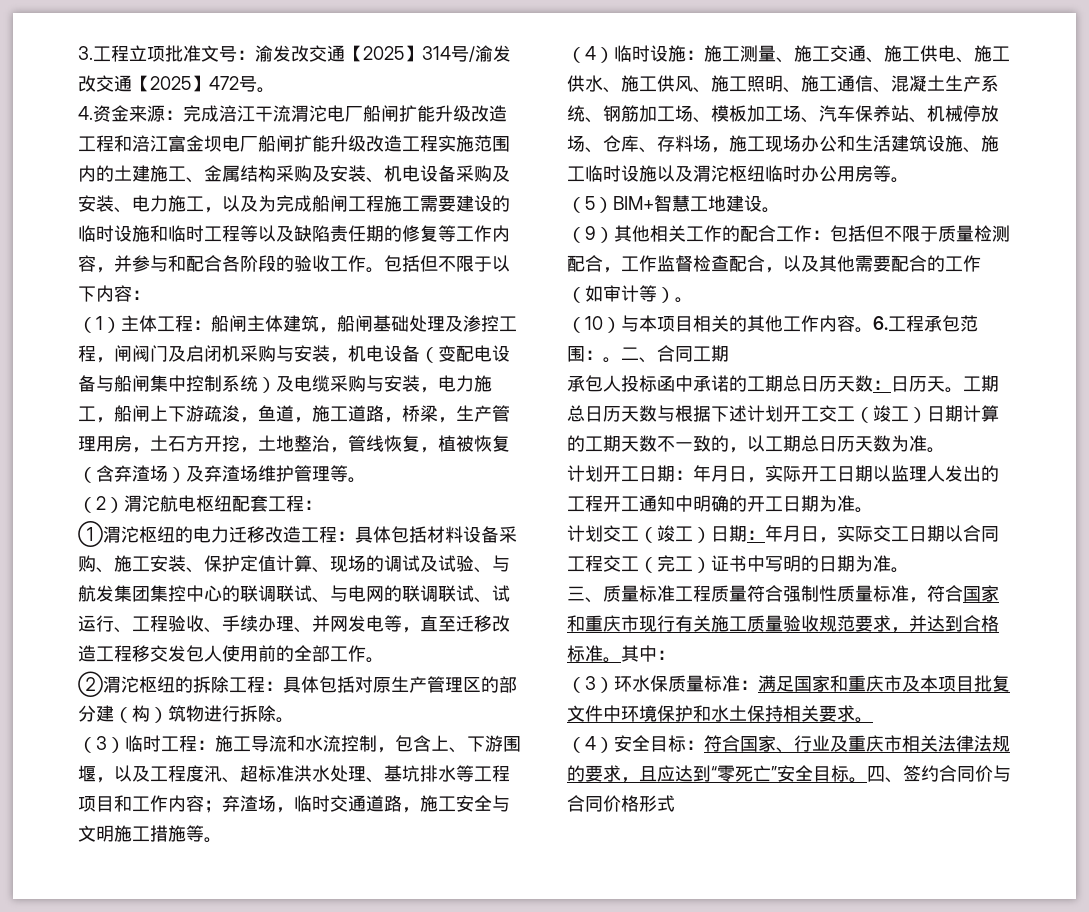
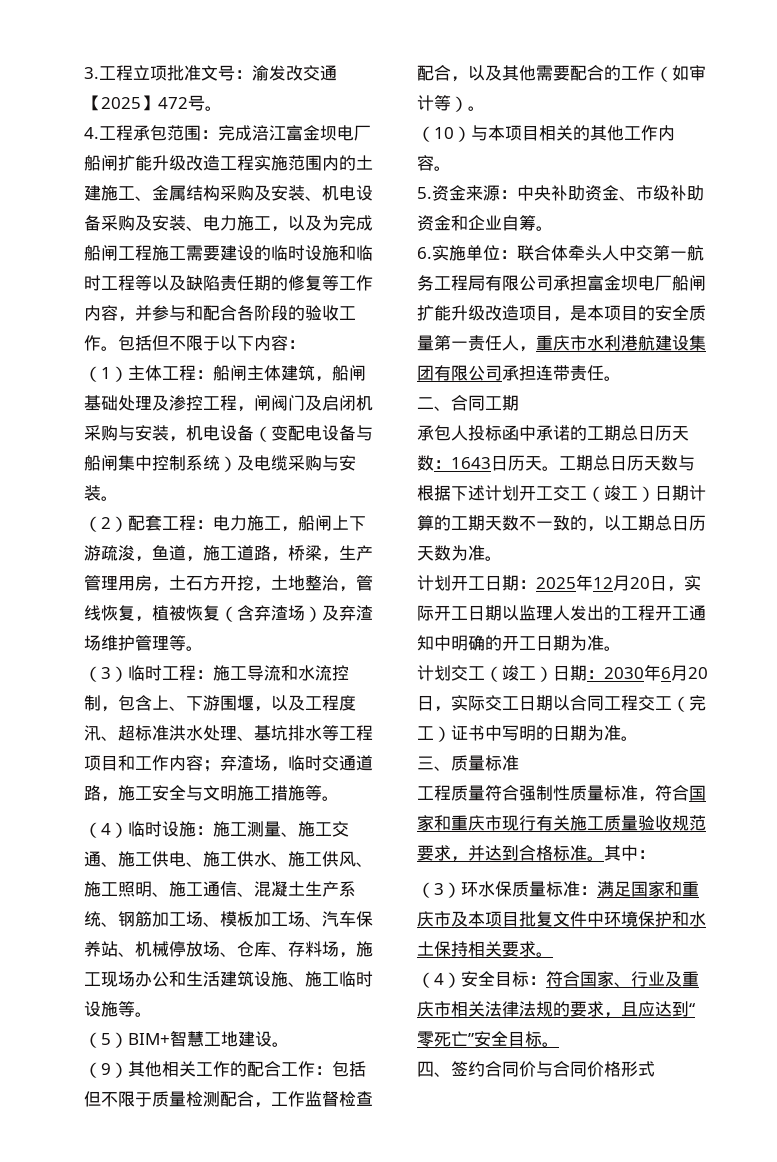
- 渝发改交通【2025】314号/渝发改交通【2025】472号。
- 4.资金来源：完成涪江干流渭沱电厂船闸扩能升级改造工程和涪江富金坝电厂船闸扩能升级改造工程实施范围内的土建施工、金属结构采购及安装、机电设备采购及安装、电力施工，以及为完成船闸工程施工需要建设的临时设施和临时工程等以及缺陷责任期的修复等工作内容，并参与和配合各阶段的验收工作。
+ 渝发改交通【2025】472号。
+ 4.工程承包范围：完成涪江富金坝电厂船闸扩能升级改造工程实施范围内的土建施工、金属结构采购及安装、机电设备采购及安装、电力施工，以及为完成船闸工程施工需要建设的临时设施和临时工程等以及缺陷责任期的修复等工作内容，并参与和配合各阶段的验收工作。
- 船闸主体建筑，船闸基础处理及渗控工程，闸阀门及启闭机采购与安装，机电设备（变配电设备与船闸集中控制系统）及电缆采购与安装，电力施工，船闸上下游疏浚，鱼道，施工道路，桥梁，生产管理用房，土石方开挖，土地整治，管线恢复，植被恢复（含弃渣场）及弃渣场维护管理等。
+ 船闸主体建筑，船闸基础处理及渗控工程，闸阀门及启闭机采购与安装，机电设备（变配电设备与船闸集中控制系统）及电缆采购与安装。
+ （2）配套工程：电力施工，船闸上下游疏浚，鱼道，施工道路，桥梁，生产管理用房，土石方开挖，土地整治，管线恢复，植被恢复（含弃渣场）及弃渣场维护管理等。
- （2）渭沱航电枢纽配套工程：
- ①渭沱枢纽的电力迁移改造工程：具体包括材料设备采购、施工安装、保护定值计算、现场的调试及试验、与航发集团集控中心的联调联试、与电网的联调联试、试运行、工程验收、手续办理、并网发电等，直至迁移改造工程移交发包人使用前的全部工作。
- ②渭沱枢纽的拆除工程：具体包括对原生产管理区的部分建（构）筑物进行拆除。
- （4）临时设施：施工测量、施工交通、施工供电、施工供水、施工供风、施工照明、施工通信、混凝土生产系统、钢筋加工场、模板加工场、汽车保养站、机械停放场、仓库、存料场，施工现场办公和生活建筑设施、施工临时设施以及渭沱枢纽临时办公用房等。
+ （4）临时设施：施工测量、施工交通、施工供电、施工供水、施工供风、施工照明、施工通信、混凝土生产系统、钢筋加工场、模板加工场、汽车保养站、机械停放场、仓库、存料场，施工现场办公和生活建筑设施、施工临时设施等。
- （10）与本项目相关的其他工作内容。6.工程承包范围：。二、合同工期
+ （10）与本项目相关的其他工作内容。
+ 5.资金来源：中央补助资金、市级补助资金和企业自筹。
+ 6.实施单位：联合体牵头人中交第一航务工程局有限公司承担富金坝电厂船闸扩能升级改造项目，是本项目的安全质量第一责任人，重庆市水利港航建设集团有限公司承担连带责任。
+ 二、合同工期
- 承包人投标函中承诺的工期总日历天数：日历天。
+ 承包人投标函中承诺的工期总日历天数：1643日历天。
- 计划开工日期：年月日，实际开工日期以监理人发出的工程开工通知中明确的开工日期为准。
+ 计划开工日期：2025年12月20日，实际开工日期以监理人发出的工程开工通知中明确的开工日期为准。
- 计划交工（竣工）日期：年月日，实际交工日期以合同工程交工（完工）证书中写明的日期为准。
+ 计划交工（竣工）日期：2030年6月20日，实际交工日期以合同工程交工（完工）证书中写明的日期为准。
- 三、质量标准工程质量符合强制性质量标准，符合国家和重庆市现行有关施工质量验收规范要求，并达到合格标准。
+ 三、质量标准
+ 工程质量符合强制性质量标准，符合国家和重庆市现行有关施工质量验收规范要求，并达到合格标准。
- （4）安全目标：符合国家、行业及重庆市相关法律法规的要求，且应达到“零死亡”安全目标。四、签约合同价与合同价格形式
+ （4）安全目标：符合国家、行业及重庆市相关法律法规的要求，且应达到“零死亡”安全目标。
+ 四、签约合同价与合同价格形式

